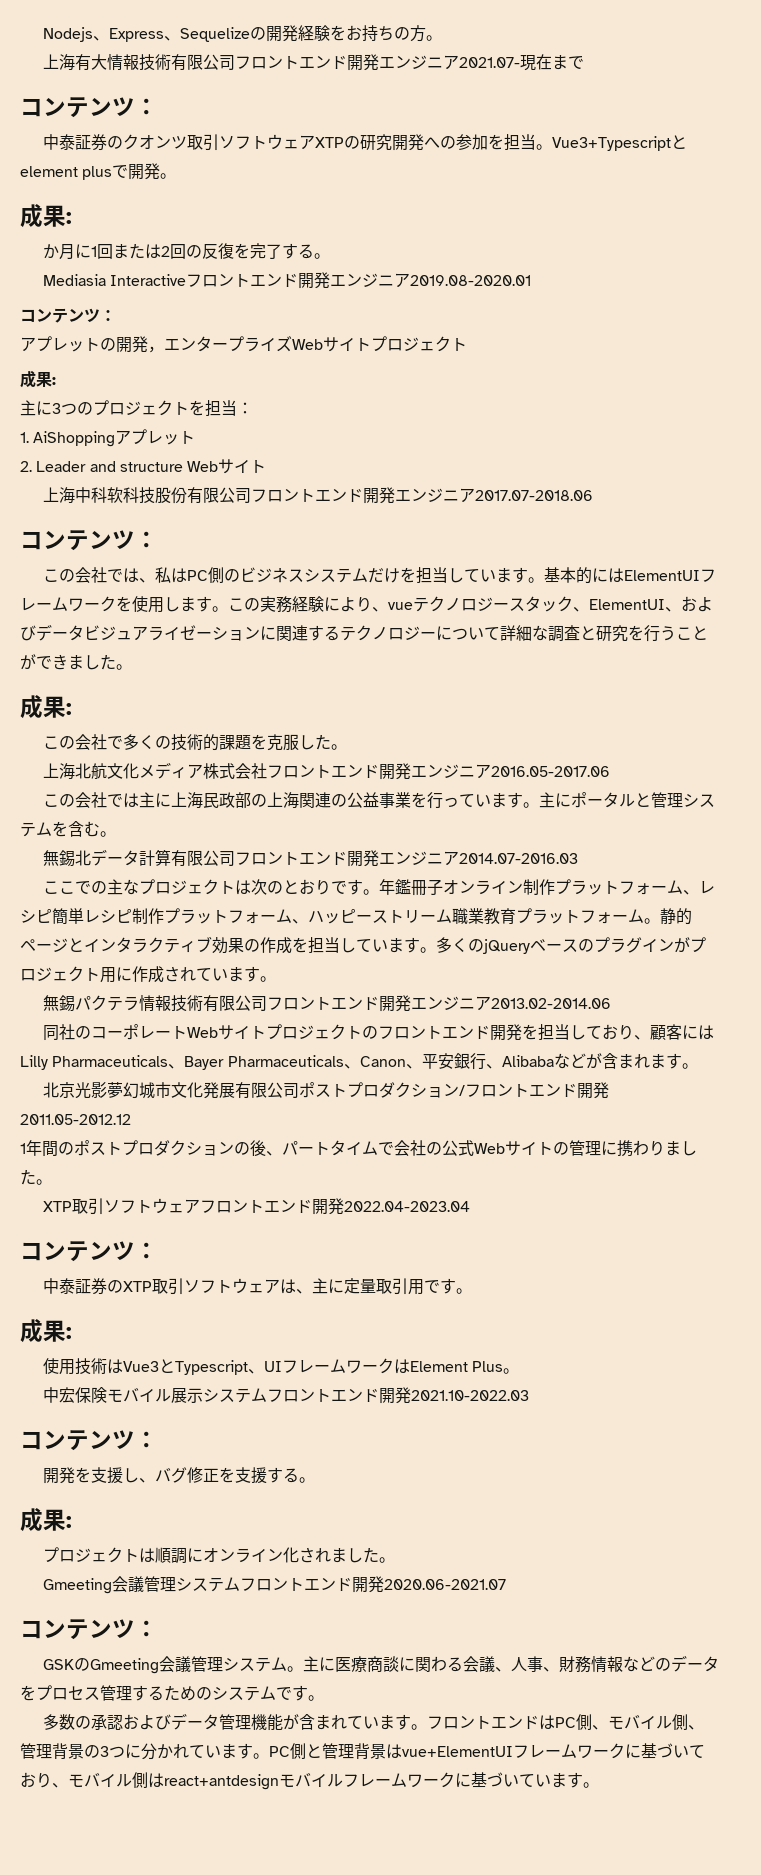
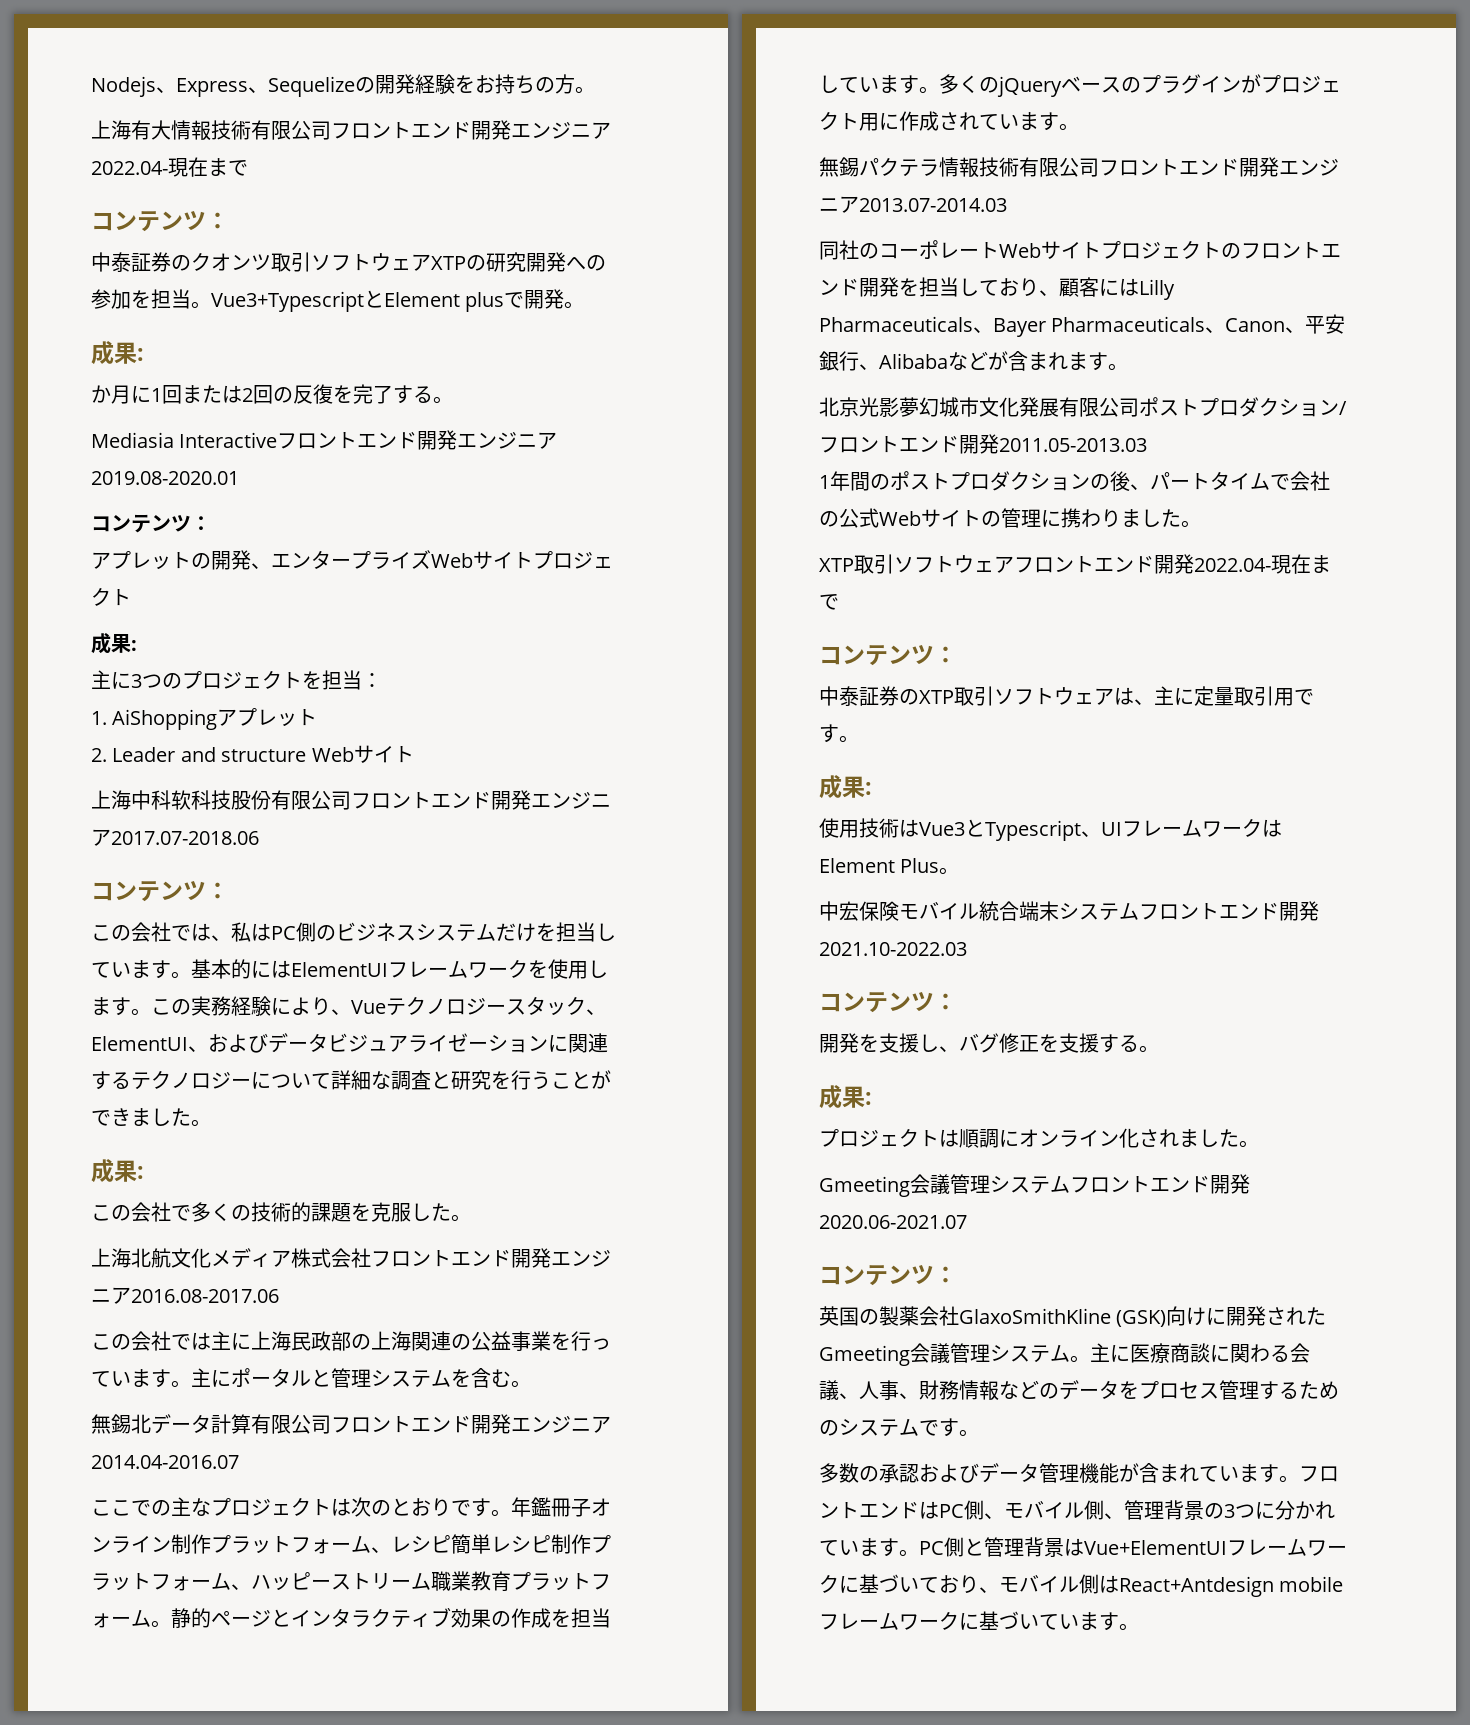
- 上海有大情報技術有限公司フロントエンド開発エンジニア2021.07-現在まで
+ 上海有大情報技術有限公司フロントエンド開発エンジニア2022.04-現在まで
- Vue3+Typescriptとelement plusで開発。
+ Vue3+TypescriptとElement plusで開発。
- アプレットの開発，エンタープライズWebサイトプロジェクト
+ アプレットの開発、エンタープライズWebサイトプロジェクト
- この実務経験により、vueテクノロジースタック、ElementUI、およびデータビジュアライゼーションに関連するテクノロジーについて詳細な調査と研究を行うことができました。
+ この実務経験により、Vueテクノロジースタック、ElementUI、およびデータビジュアライゼーションに関連するテクノロジーについて詳細な調査と研究を行うことができました。
- 上海北航文化メディア株式会社フロントエンド開発エンジニア2016.05-2017.06
+ 上海北航文化メディア株式会社フロントエンド開発エンジニア2016.08-2017.06
- 無錫北データ計算有限公司フロントエンド開発エンジニア2014.07-2016.03
+ 無錫北データ計算有限公司フロントエンド開発エンジニア2014.04-2016.07
- 無錫パクテラ情報技術有限公司フロントエンド開発エンジニア2013.02-2014.06
+ 無錫パクテラ情報技術有限公司フロントエンド開発エンジニア2013.07-2014.03
- 北京光影夢幻城市文化発展有限公司ポストプロダクション/フロントエンド開発2011.05-2012.12
+ 北京光影夢幻城市文化発展有限公司ポストプロダクション/フロントエンド開発2011.05-2013.03
- XTP取引ソフトウェアフロントエンド開発2022.04-2023.04
+ XTP取引ソフトウェアフロントエンド開発2022.04-現在まで
- 中宏保険モバイル展示システムフロントエンド開発2021.10-2022.03
+ 中宏保険モバイル統合端末システムフロントエンド開発2021.10-2022.03
- GSKのGmeeting会議管理システム。
+ 英国の製薬会社GlaxoSmithKline (GSK)向けに開発されたGmeeting会議管理システム。
- PC側と管理背景はvue+ElementUIフレームワークに基づいており、モバイル側はreact+antdesignモバイルフレームワークに基づいています。
+ PC側と管理背景はVue+ElementUIフレームワークに基づいており、モバイル側はReact+Antdesign mobileフレームワークに基づいています。

